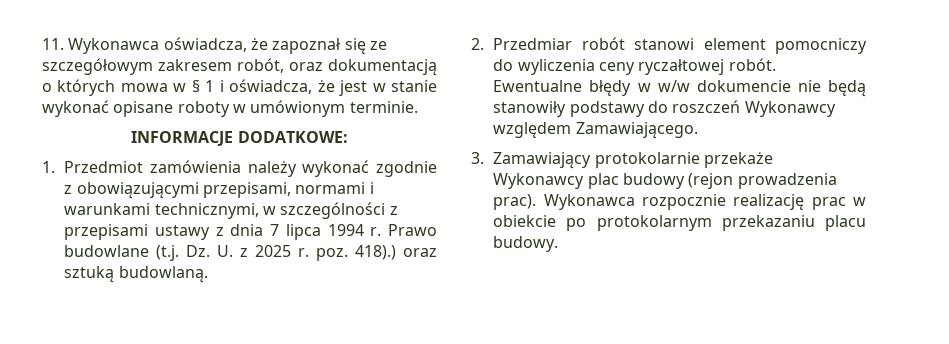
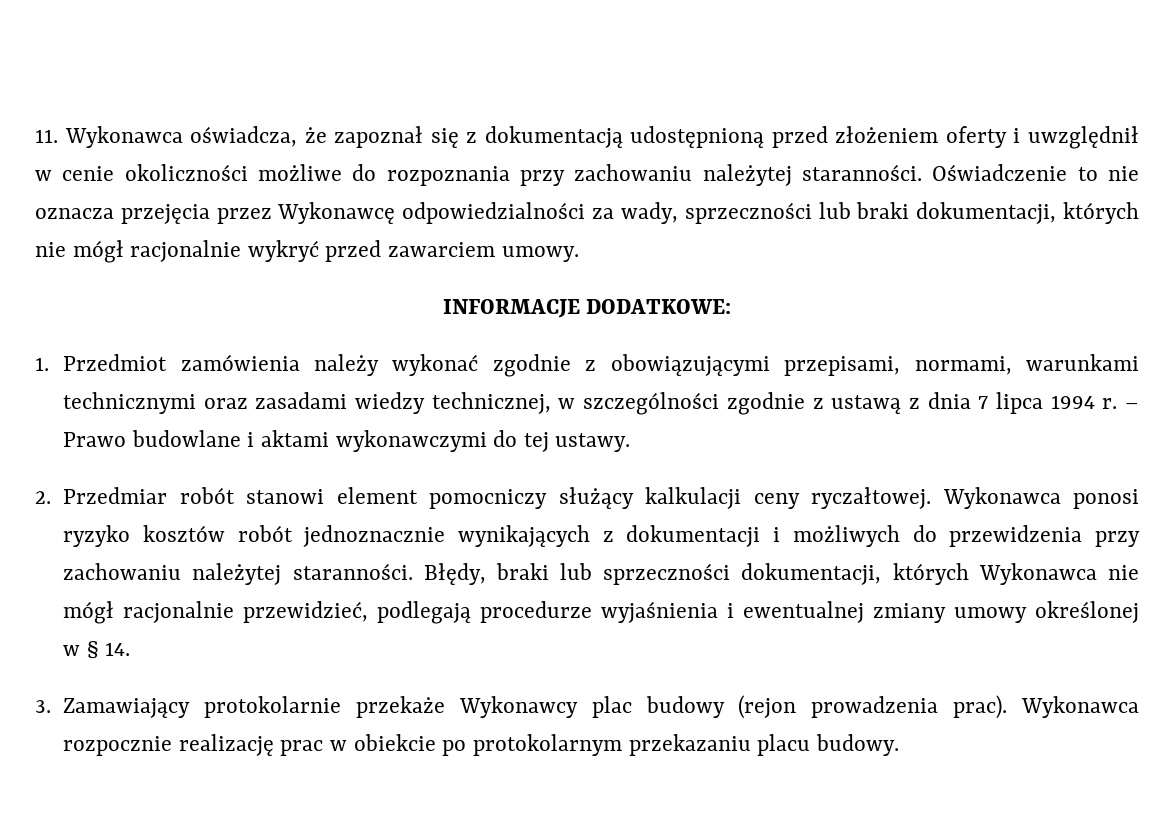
- 11. Wykonawca oświadcza, że zapoznał się ze szczegółowym zakresem robót, oraz dokumentacją o których mowa w § 1 i oświadcza, że jest w stanie wykonać opisane roboty w umówionym terminie.
+ 11. Wykonawca oświadcza, że zapoznał się z dokumentacją udostępnioną przed złożeniem oferty i uwzględnił w cenie okoliczności możliwe do rozpoznania przy zachowaniu należytej staranności. Oświadczenie to nie oznacza przejęcia przez Wykonawcę odpowiedzialności za wady, sprzeczności lub braki dokumentacji, których nie mógł racjonalnie wykryć przed zawarciem umowy.
- 1. Przedmiot zamówienia należy wykonać zgodnie z obowiązującymi przepisami, normami i warunkami technicznymi, w szczególności z przepisami ustawy z dnia 7 lipca 1994 r.
+ 1. Przedmiot zamówienia należy wykonać zgodnie z obowiązującymi przepisami, normami, warunkami technicznymi oraz zasadami wiedzy technicznej, w szczególności zgodnie z ustawą z dnia 7 lipca 1994 r.
- Prawo budowlane (t.j. Dz. U. z 2025 r. poz. 418).) oraz sztuką budowlaną.
+ – Prawo budowlane i aktami wykonawczymi do tej ustawy.
- 2. Przedmiar robót stanowi element pomocniczy do wyliczenia ceny ryczałtowej robót. Ewentualne błędy w w/w dokumencie nie będą stanowiły podstawy do roszczeń Wykonawcy względem Zamawiającego.
+ 2. Przedmiar robót stanowi element pomocniczy służący kalkulacji ceny ryczałtowej. Wykonawca ponosi ryzyko kosztów robót jednoznacznie wynikających z dokumentacji i możliwych do przewidzenia przy zachowaniu należytej staranności. Błędy, braki lub sprzeczności dokumentacji, których Wykonawca nie mógł racjonalnie przewidzieć, podlegają procedurze wyjaśnienia i ewentualnej zmiany umowy określonej w § 14.

